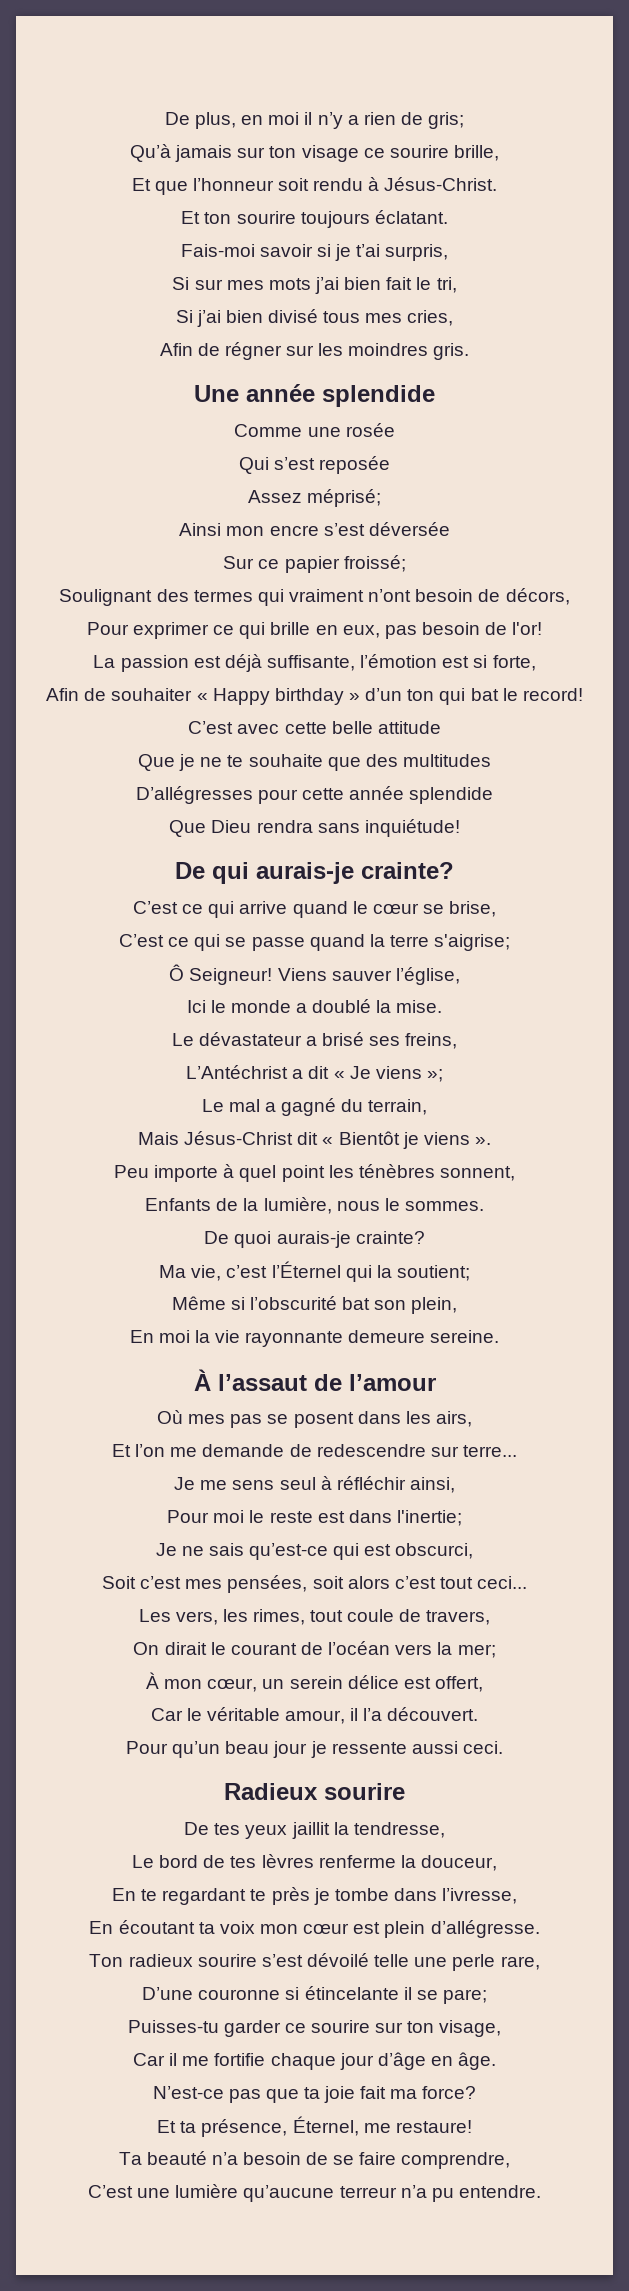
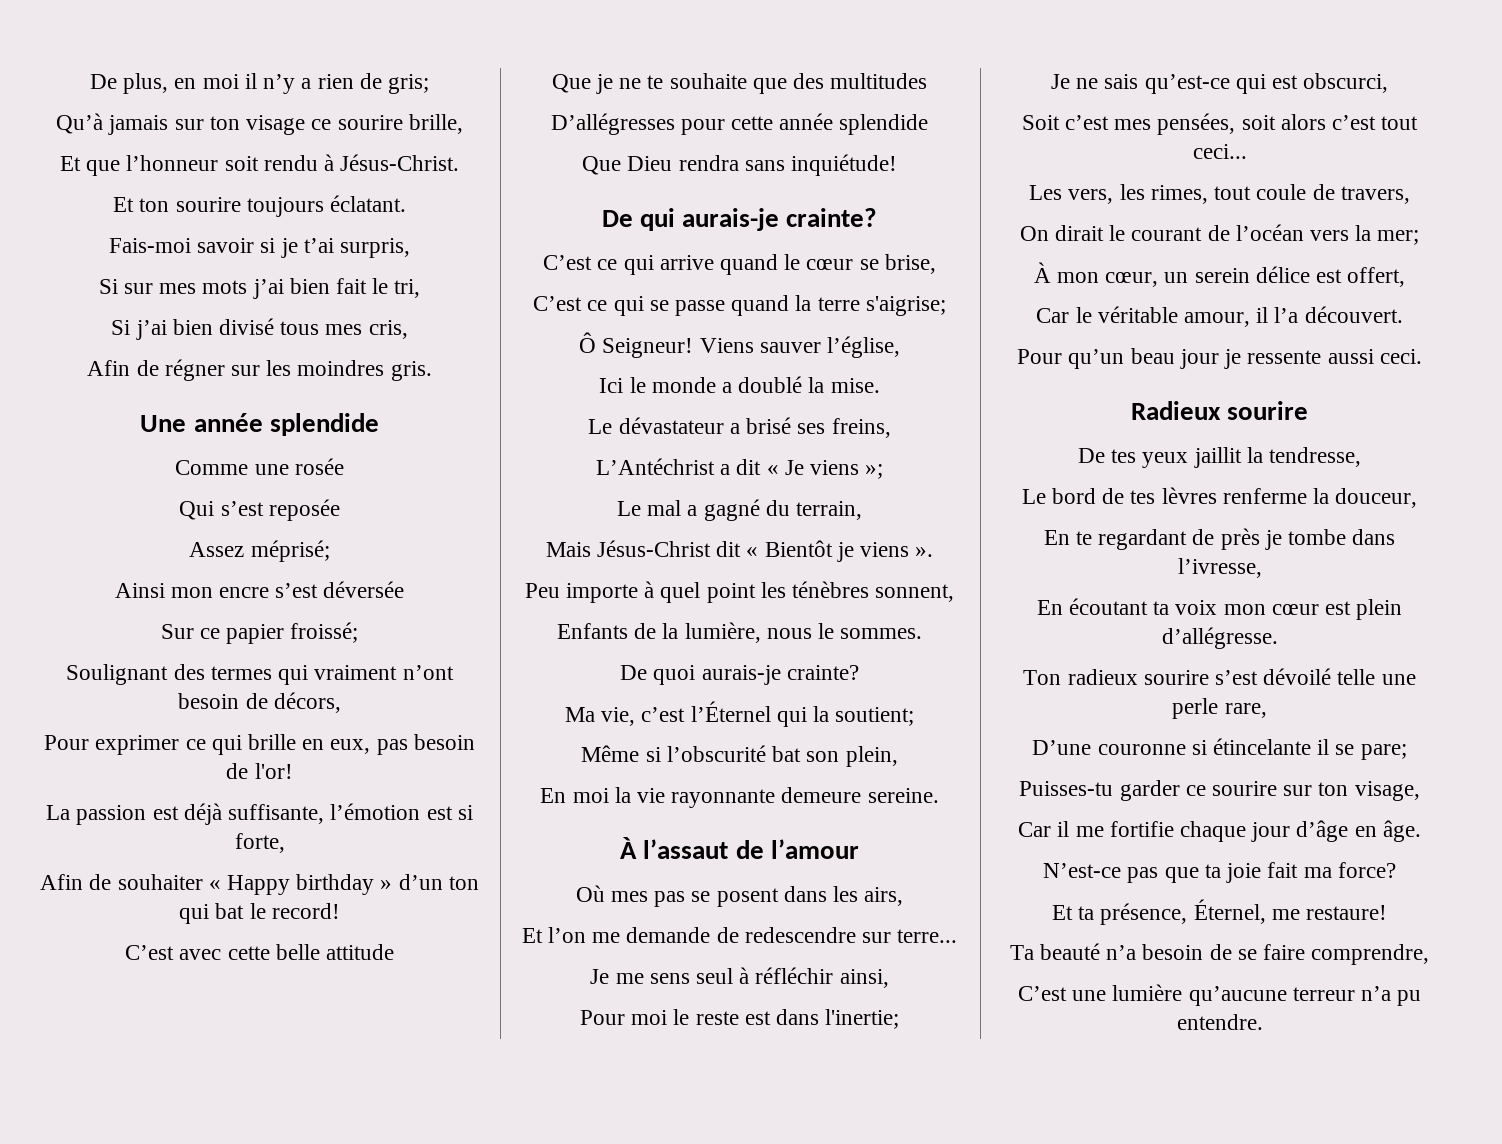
- Si j’ai bien divisé tous mes cries,
+ Si j’ai bien divisé tous mes cris,
- En te regardant te près je tombe dans l’ivresse,
+ En te regardant de près je tombe dans l’ivresse,

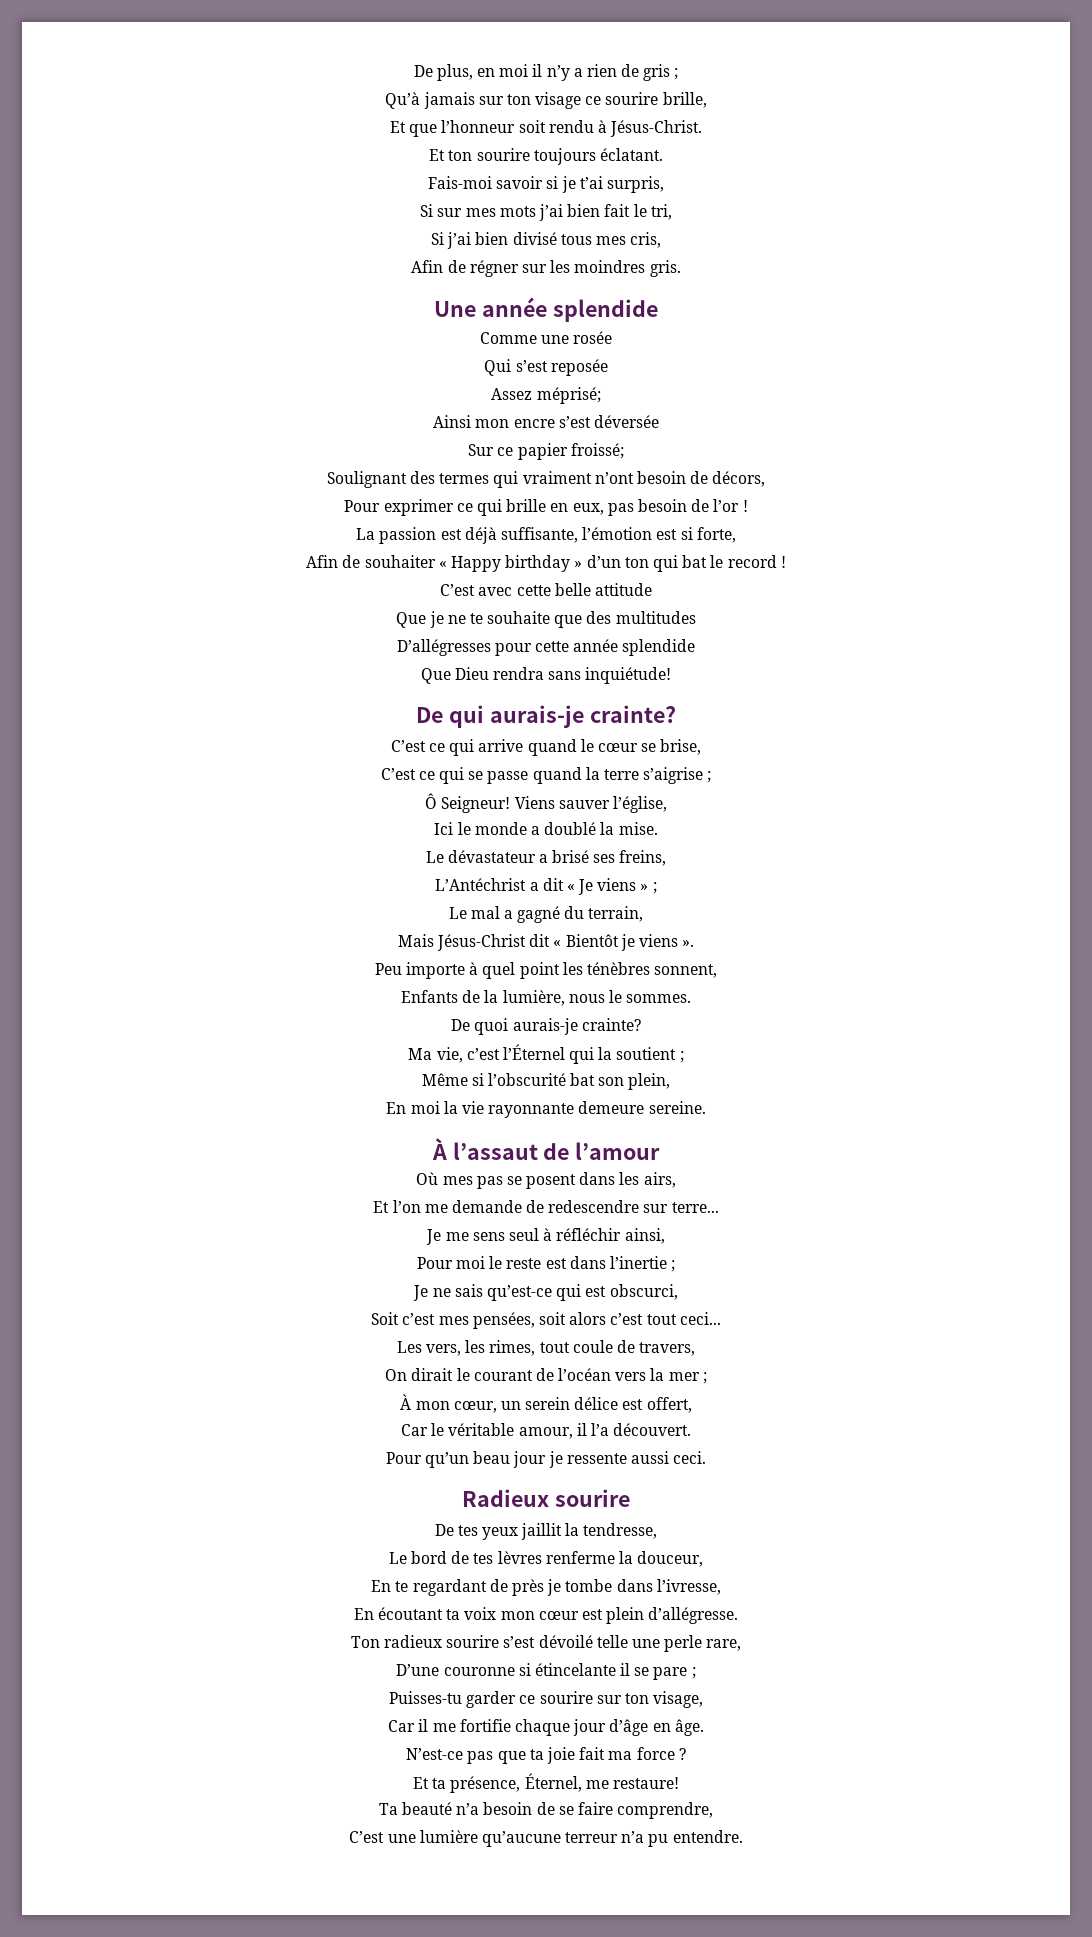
- De plus, en moi il n’y a rien de gris;
+ De plus, en moi il n’y a rien de gris ;
- Pour exprimer ce qui brille en eux, pas besoin de l'or!
+ Pour exprimer ce qui brille en eux, pas besoin de l’or !
- Afin de souhaiter « Happy birthday » d’un ton qui bat le record!
+ Afin de souhaiter « Happy birthday » d’un ton qui bat le record !
- C’est ce qui se passe quand la terre s'aigrise;
+ C’est ce qui se passe quand la terre s’aigrise ;
- L’Antéchrist a dit « Je viens »;
+ L’Antéchrist a dit « Je viens » ;
- Ma vie, c’est l’Éternel qui la soutient;
+ Ma vie, c’est l’Éternel qui la soutient ;
- Pour moi le reste est dans l'inertie;
+ Pour moi le reste est dans l’inertie ;
- On dirait le courant de l’océan vers la mer;
+ On dirait le courant de l’océan vers la mer ;
- D’une couronne si étincelante il se pare;
+ D’une couronne si étincelante il se pare ;
- N’est-ce pas que ta joie fait ma force?
+ N’est-ce pas que ta joie fait ma force ?

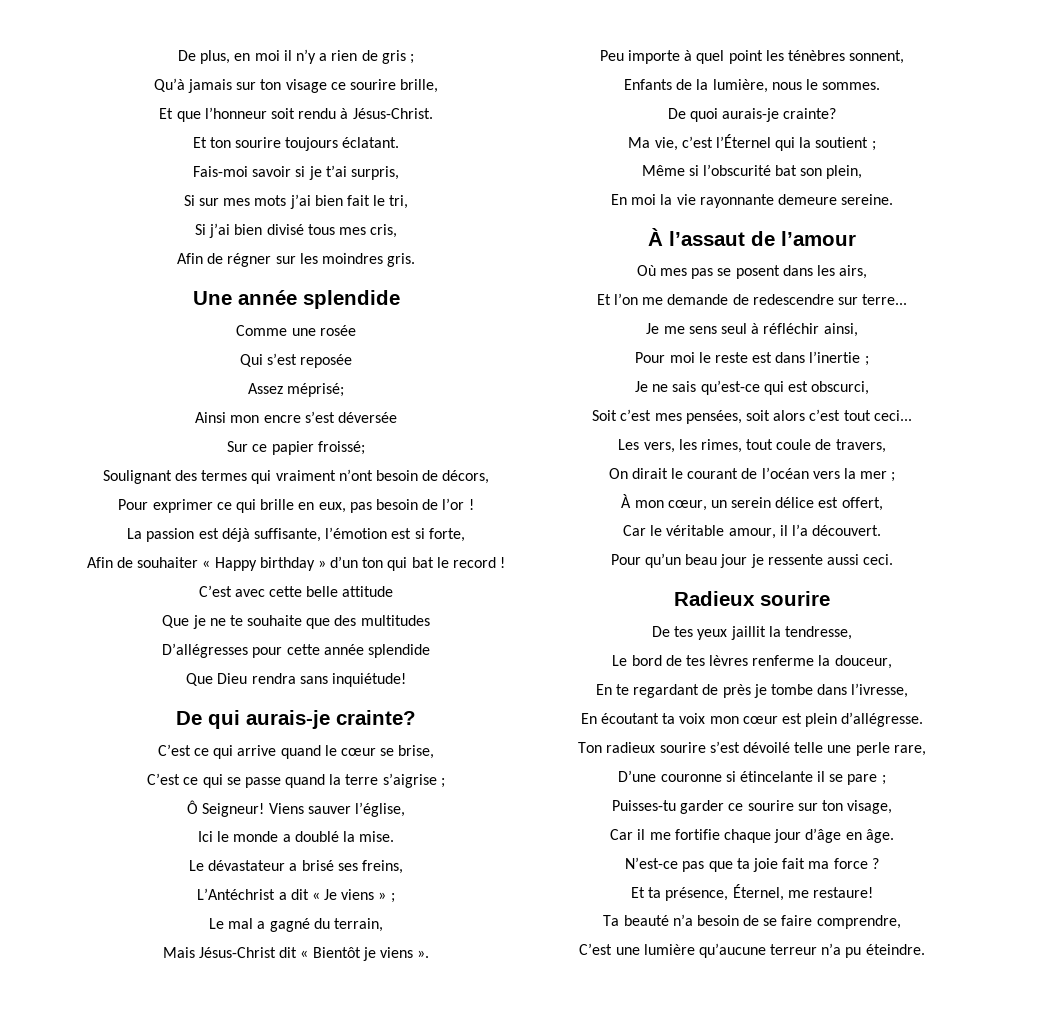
- C’est une lumière qu’aucune terreur n’a pu entendre.
+ C’est une lumière qu’aucune terreur n’a pu éteindre.

